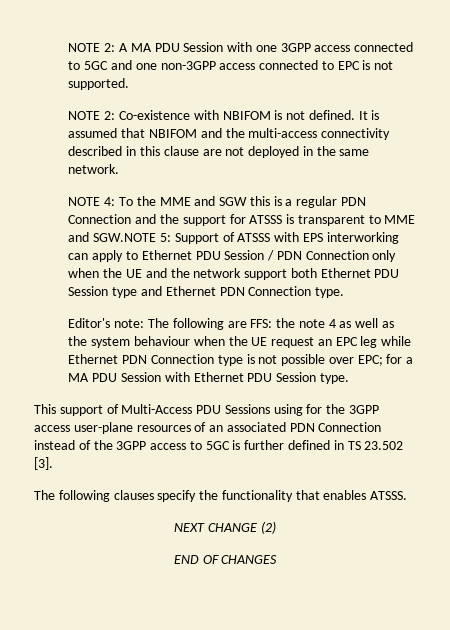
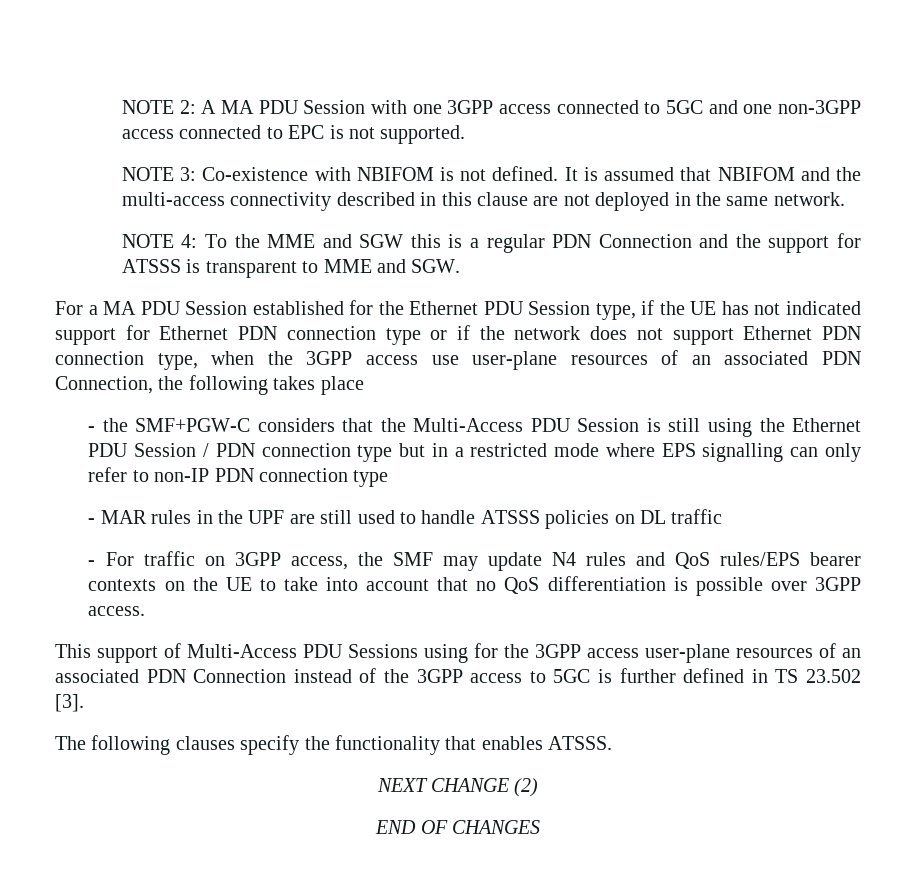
- NOTE 2: Co-existence with NBIFOM is not defined.
+ NOTE 3: Co-existence with NBIFOM is not defined.
- NOTE 4: To the MME and SGW this is a regular PDN Connection and the support for ATSSS is transparent to MME and SGW.NOTE 5: Support of ATSSS with EPS interworking can apply to Ethernet PDU Session / PDN Connection only when the UE and the network support both Ethernet PDU Session type and Ethernet PDN Connection type.
- Editor's note: The following are FFS: the note 4 as well as the system behaviour when the UE request an EPC leg while Ethernet PDN Connection type is not possible over EPC; for a MA PDU Session with Ethernet PDU Session type.
+ NOTE 4: To the MME and SGW this is a regular PDN Connection and the support for ATSSS is transparent to MME and SGW.
+ For a MA PDU Session established for the Ethernet PDU Session type, if the UE has not indicated support for Ethernet PDN connection type or if the network does not support Ethernet PDN connection type, when the 3GPP access use user-plane resources of an associated PDN Connection, the following takes place
+ - the SMF+PGW-C considers that the Multi-Access PDU Session is still using the Ethernet PDU Session / PDN connection type but in a restricted mode where EPS signalling can only refer to non-IP PDN connection type
+ - MAR rules in the UPF are still used to handle ATSSS policies on DL traffic
+ - For traffic on 3GPP access, the SMF may update N4 rules and QoS rules/EPS bearer contexts on the UE to take into account that no QoS differentiation is possible over 3GPP access.

